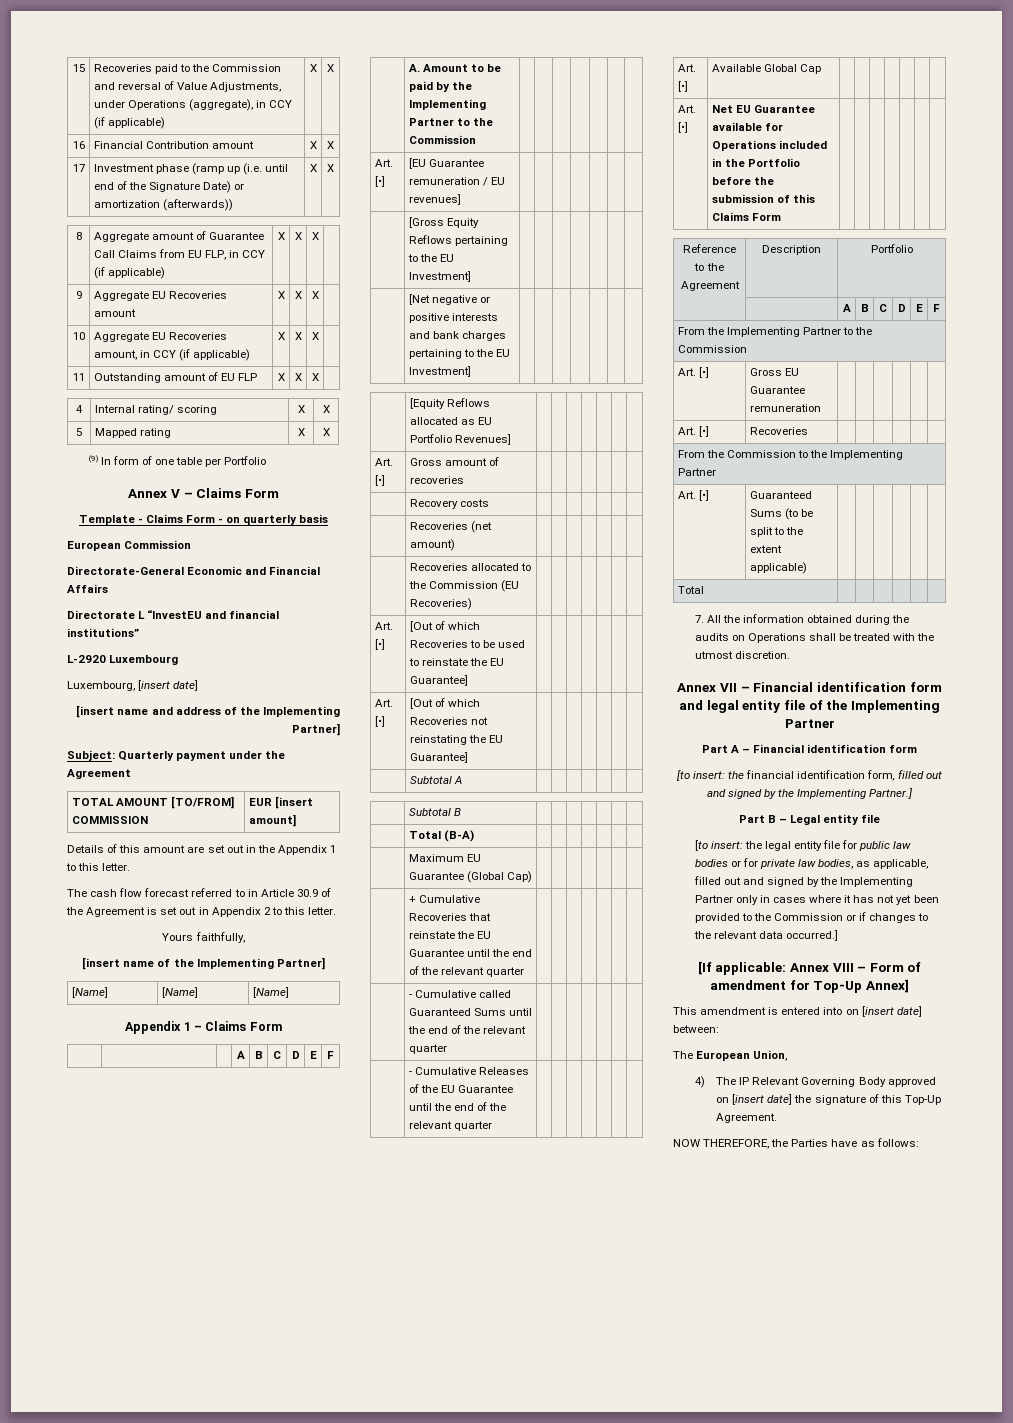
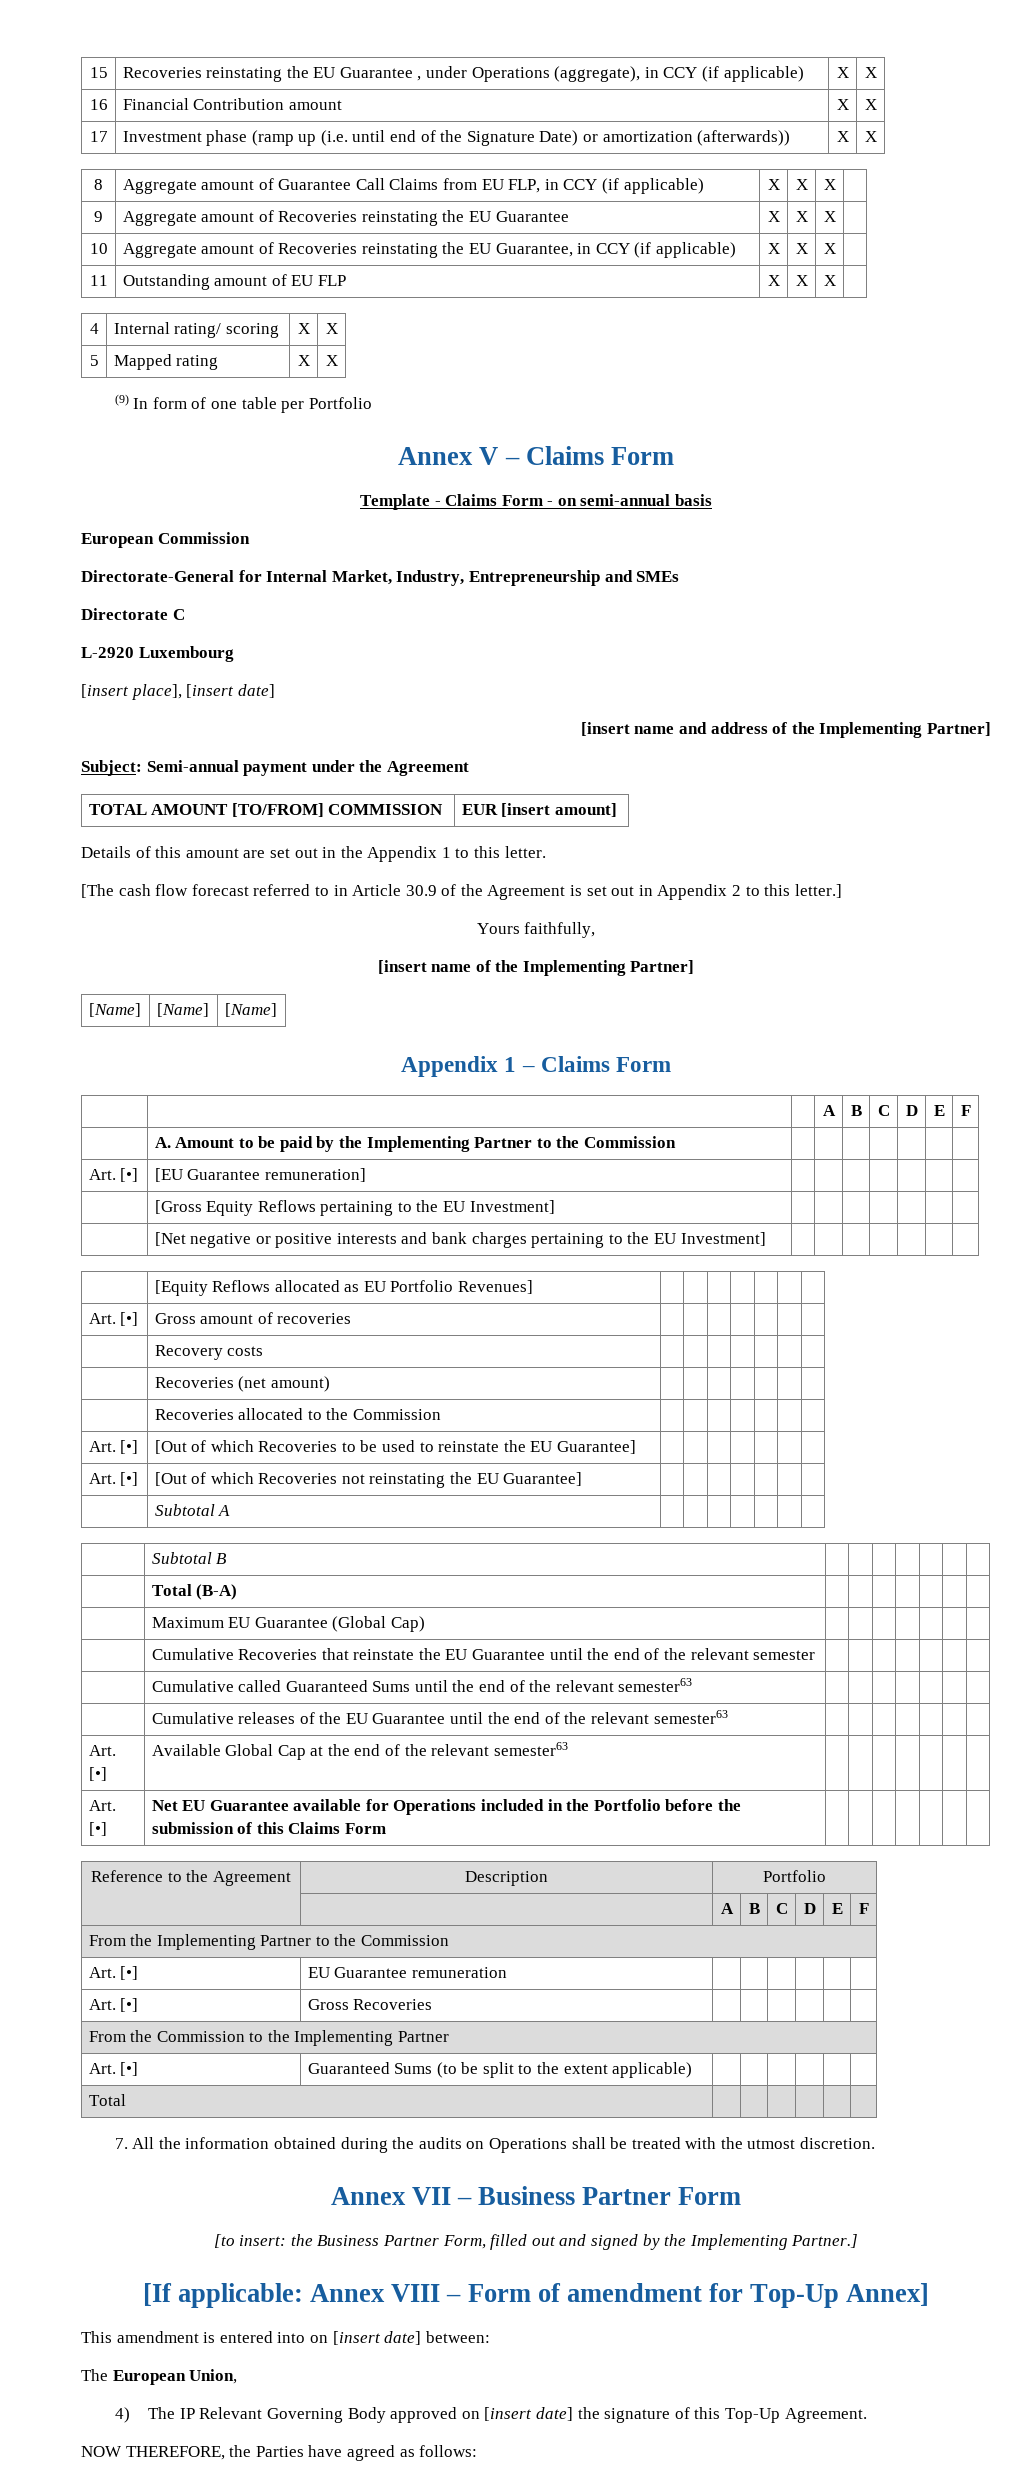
- 15 | Recoveries paid to the Commission and reversal of Value Adjustments, under Operations (aggregate), in CCY (if applicable) | X | X
+ 15 | Recoveries reinstating the EU Guarantee , under Operations (aggregate), in CCY (if applicable) | X | X
- 9 | Aggregate EU Recoveries amount | X | X | X |
+ 9 | Aggregate amount of Recoveries reinstating the EU Guarantee | X | X | X |
- 10 | Aggregate EU Recoveries amount, in CCY (if applicable) | X | X | X |
+ 10 | Aggregate amount of Recoveries reinstating the EU Guarantee, in CCY (if applicable) | X | X | X |
- Template - Claims Form - on quarterly basis
+ Template - Claims Form - on semi-annual basis
- Directorate-General Economic and Financial Affairs
- Directorate L “InvestEU and financial institutions”
+ Directorate-General for Internal Market, Industry, Entrepreneurship and SMEs
+ Directorate C
- Luxembourg, [insert date]
+ [insert place], [insert date]
- Subject: Quarterly payment under the Agreement
+ Subject: Semi-annual payment under the Agreement
- The cash flow forecast referred to in Article 30.9 of the Agreement is set out in Appendix 2 to this letter.
+ [The cash flow forecast referred to in Article 30.9 of the Agreement is set out in Appendix 2 to this letter.]
- Art. [•] | [EU Guarantee remuneration / EU revenues] | | | | | | |
+ Art. [•] | [EU Guarantee remuneration] | | | | | | |
- | Recoveries allocated to the Commission (EU Recoveries) | | | | | | |
+ | Recoveries allocated to the Commission | | | | | | |
- | + Cumulative Recoveries that reinstate the EU Guarantee until the end of the relevant quarter | | | | | | |
- | - Cumulative called Guaranteed Sums until the end of the relevant quarter | | | | | | |
- | - Cumulative Releases of the EU Guarantee until the end of the relevant quarter | | | | | | |
+ | Cumulative Recoveries that reinstate the EU Guarantee until the end of the relevant semester | | | | | | |
+ | Cumulative called Guaranteed Sums until the end of the relevant semester63 | | | | | | |
+ | Cumulative releases of the EU Guarantee until the end of the relevant semester63 | | | | | | |
- Art. [•] | Available Global Cap | | | | | | |
+ Art. [•] | Available Global Cap at the end of the relevant semester63 | | | | | | |
- Art. [•] | Gross EU Guarantee remuneration | | | | | |
+ Art. [•] | EU Guarantee remuneration | | | | | |
- Art. [•] | Recoveries | | | | | |
+ Art. [•] | Gross Recoveries | | | | | |
- Annex VII – Financial identification form and legal entity file of the Implementing Partner
- Part A – Financial identification form
- [to insert: the financial identification form, filled out and signed by the Implementing Partner.]
+ Annex VII – Business Partner Form
+ [to insert: the Business Partner Form, filled out and signed by the Implementing Partner.]
- Part B – Legal entity file
- [to insert: the legal entity file for public law bodies or for private law bodies, as applicable, filled out and signed by the Implementing Partner only in cases where it has not yet been provided to the Commission or if changes to the relevant data occurred.]
- NOW THEREFORE, the Parties have as follows:
+ NOW THEREFORE, the Parties have agreed as follows:

